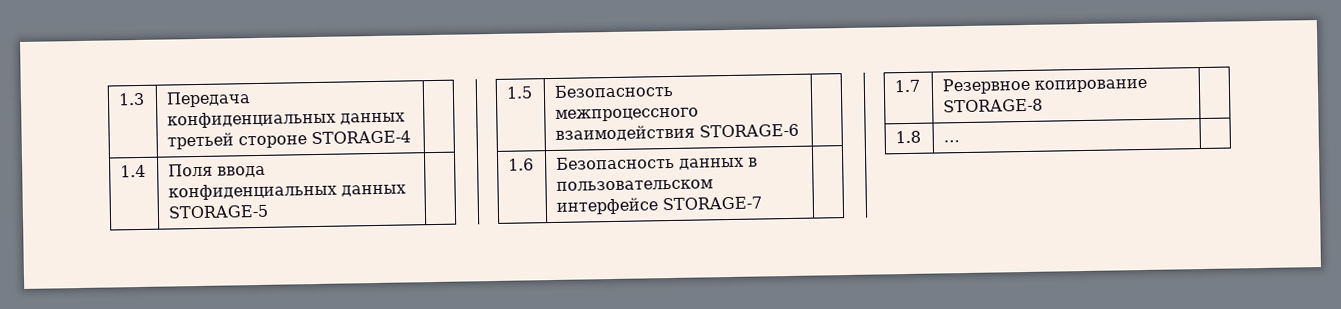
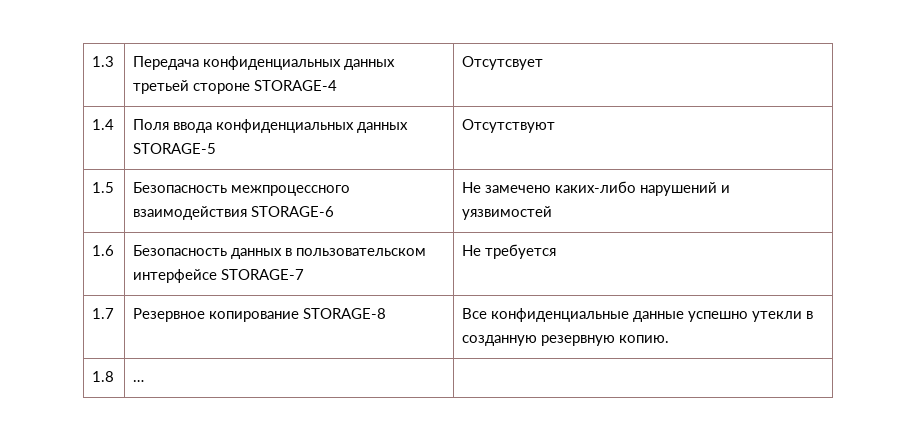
- 1.3 | Передача конфиденциальных данных третьей стороне STORAGE-4 |
+ 1.3 | Передача конфиденциальных данных третьей стороне STORAGE-4 | Отсутсвует
- 1.4 | Поля ввода конфиденциальных данных STORAGE-5 |
+ 1.4 | Поля ввода конфиденциальных данных STORAGE-5 | Отсутствуют
- 1.5 | Безопасность межпроцессного взаимодействия STORAGE-6 |
+ 1.5 | Безопасность межпроцессного взаимодействия STORAGE-6 | Не замечено каких-либо нарушений и уязвимостей
- 1.6 | Безопасность данных в пользовательском интерфейсе STORAGE-7 |
+ 1.6 | Безопасность данных в пользовательском интерфейсе STORAGE-7 | Не требуется
- 1.7 | Резервное копирование STORAGE-8 |
+ 1.7 | Резервное копирование STORAGE-8 | Все конфиденциальные данные успешно утекли в созданную резервную копию.

